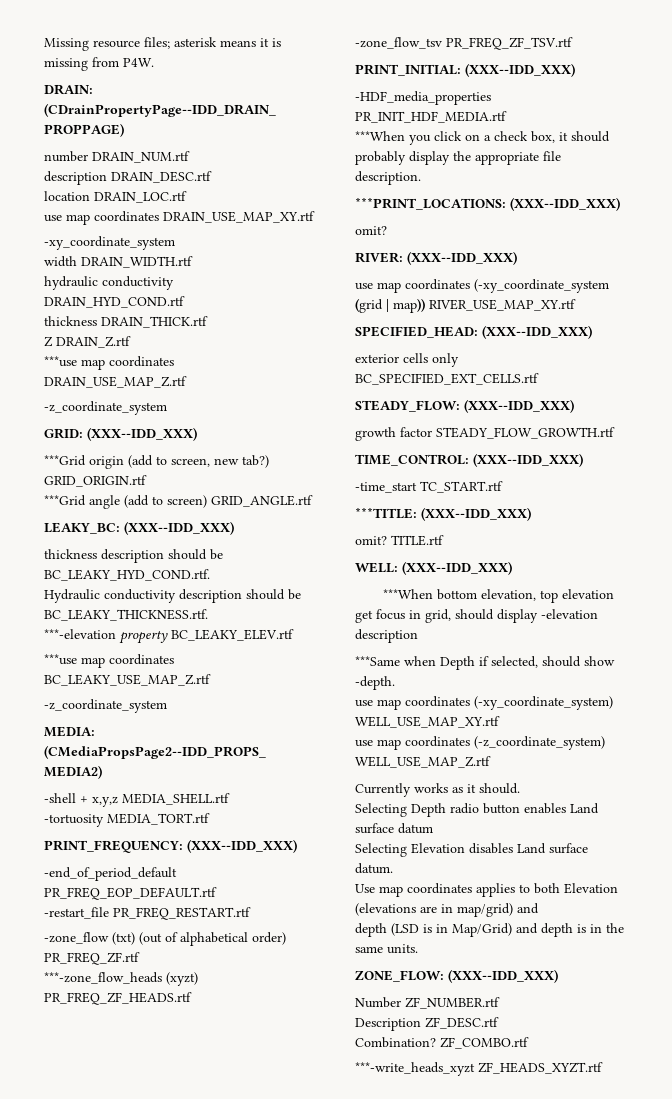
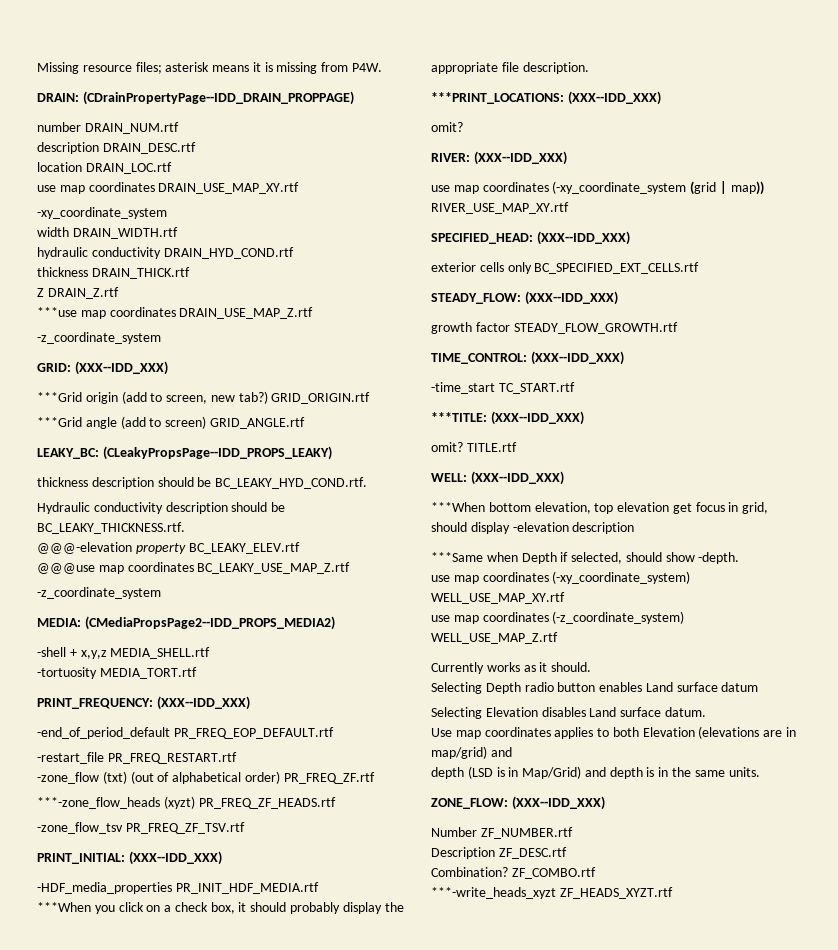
- LEAKY_BC: (XXX--IDD_XXX)
+ LEAKY_BC: (CLeakyPropsPage--IDD_PROPS_LEAKY)
- ***-elevation property BC_LEAKY_ELEV.rtf
+ @@@-elevation property BC_LEAKY_ELEV.rtf
- ***use map coordinates BC_LEAKY_USE_MAP_Z.rtf
+ @@@use map coordinates BC_LEAKY_USE_MAP_Z.rtf

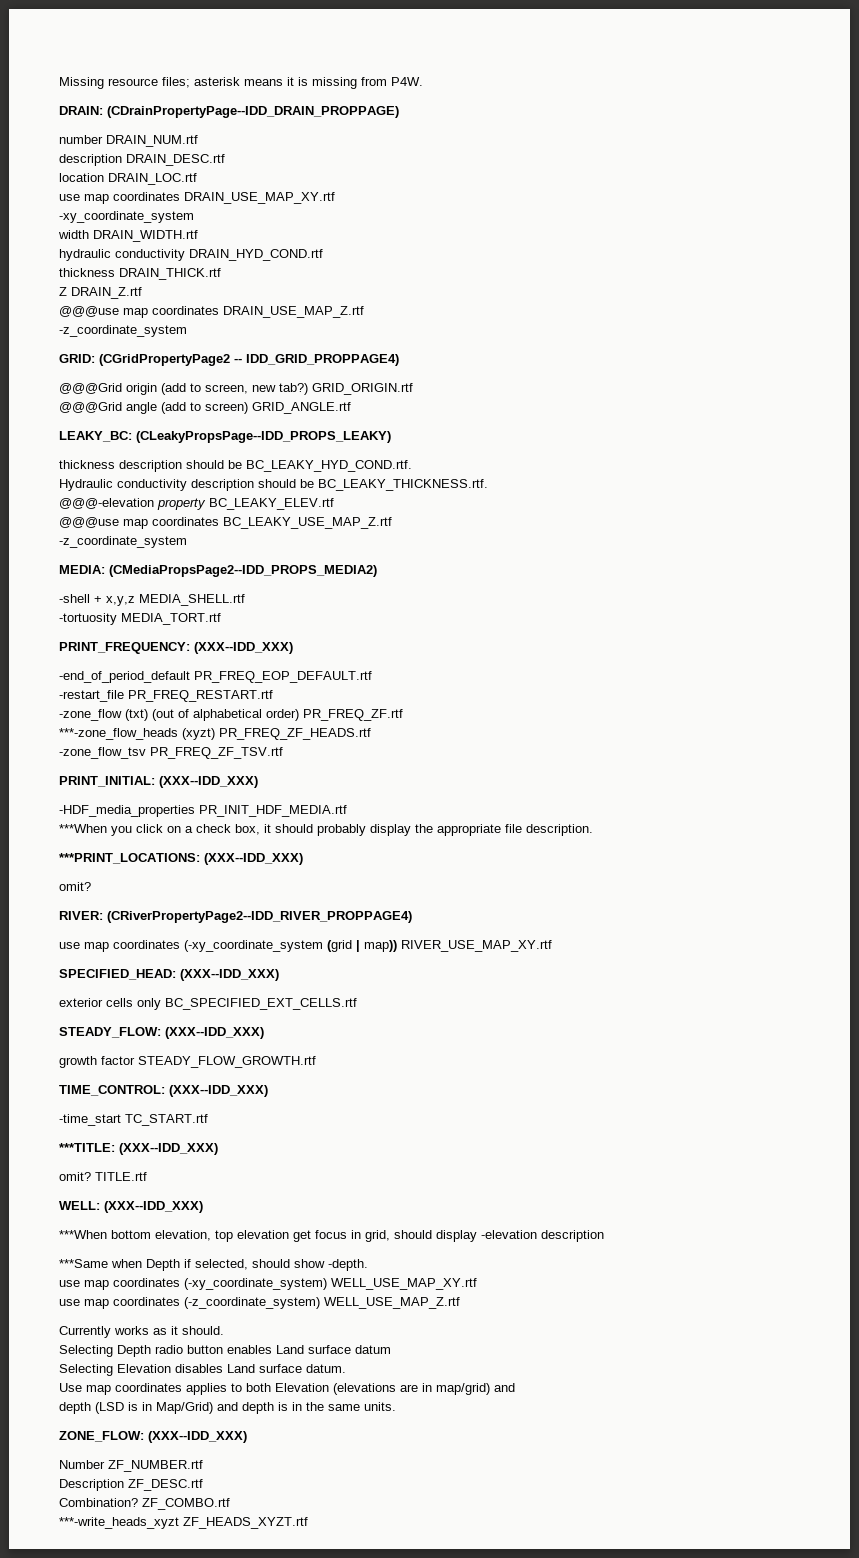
- ***use map coordinates DRAIN_USE_MAP_Z.rtf
+ @@@use map coordinates DRAIN_USE_MAP_Z.rtf
- GRID: (XXX--IDD_XXX)
- ***Grid origin (add to screen, new tab?)
+ GRID: (CGridPropertyPage2 -- IDD_GRID_PROPPAGE4)
+ @@@Grid origin (add to screen, new tab?)
- ***Grid angle (add to screen) GRID_ANGLE.rtf
+ @@@Grid angle (add to screen) GRID_ANGLE.rtf
- RIVER: (XXX--IDD_XXX)
+ RIVER: (CRiverPropertyPage2--IDD_RIVER_PROPPAGE4)

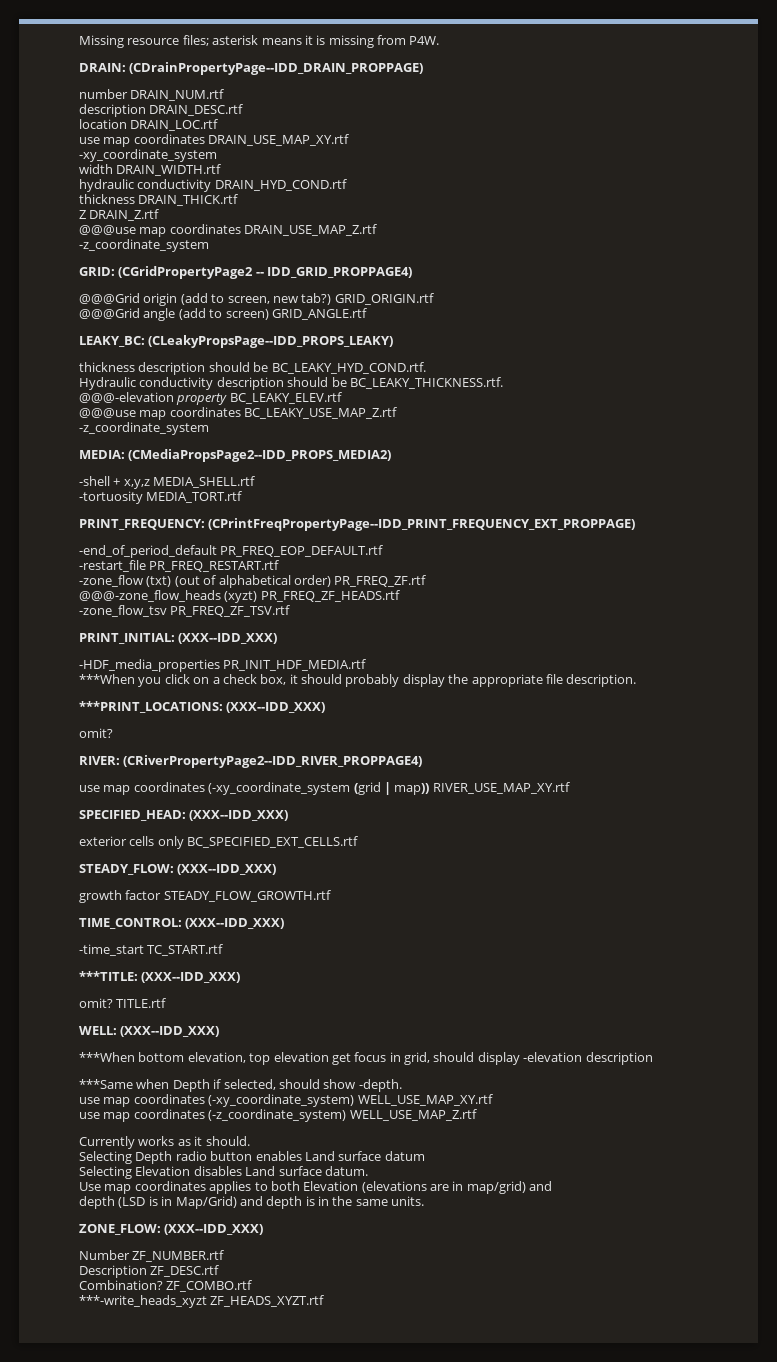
- PRINT_FREQUENCY: (XXX--IDD_XXX)
+ PRINT_FREQUENCY: (CPrintFreqPropertyPage--IDD_PRINT_FREQUENCY_EXT_PROPPAGE)
- ***-zone_flow_heads (xyzt) PR_FREQ_ZF_HEADS.rtf
+ @@@-zone_flow_heads (xyzt) PR_FREQ_ZF_HEADS.rtf

